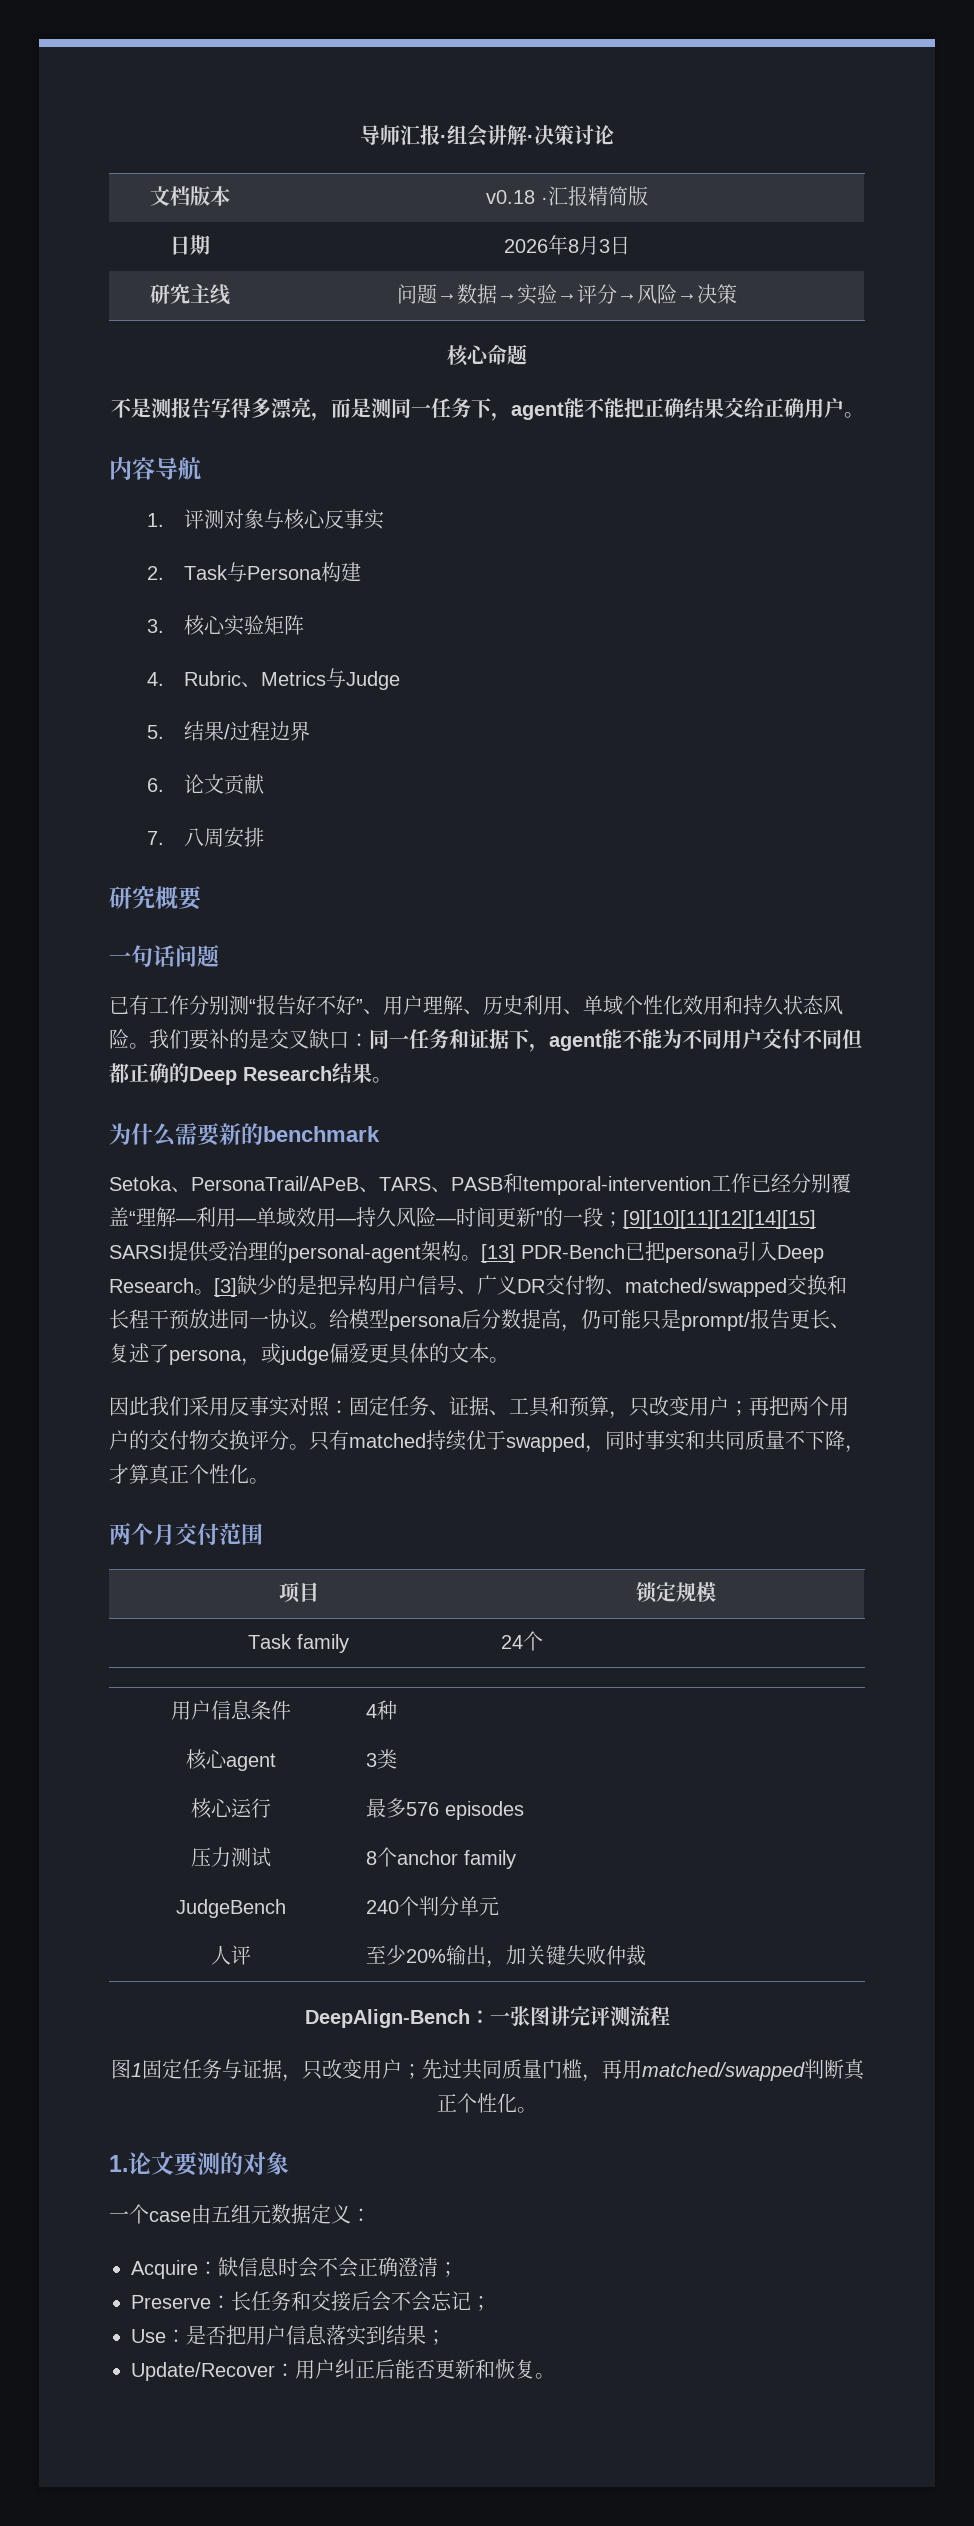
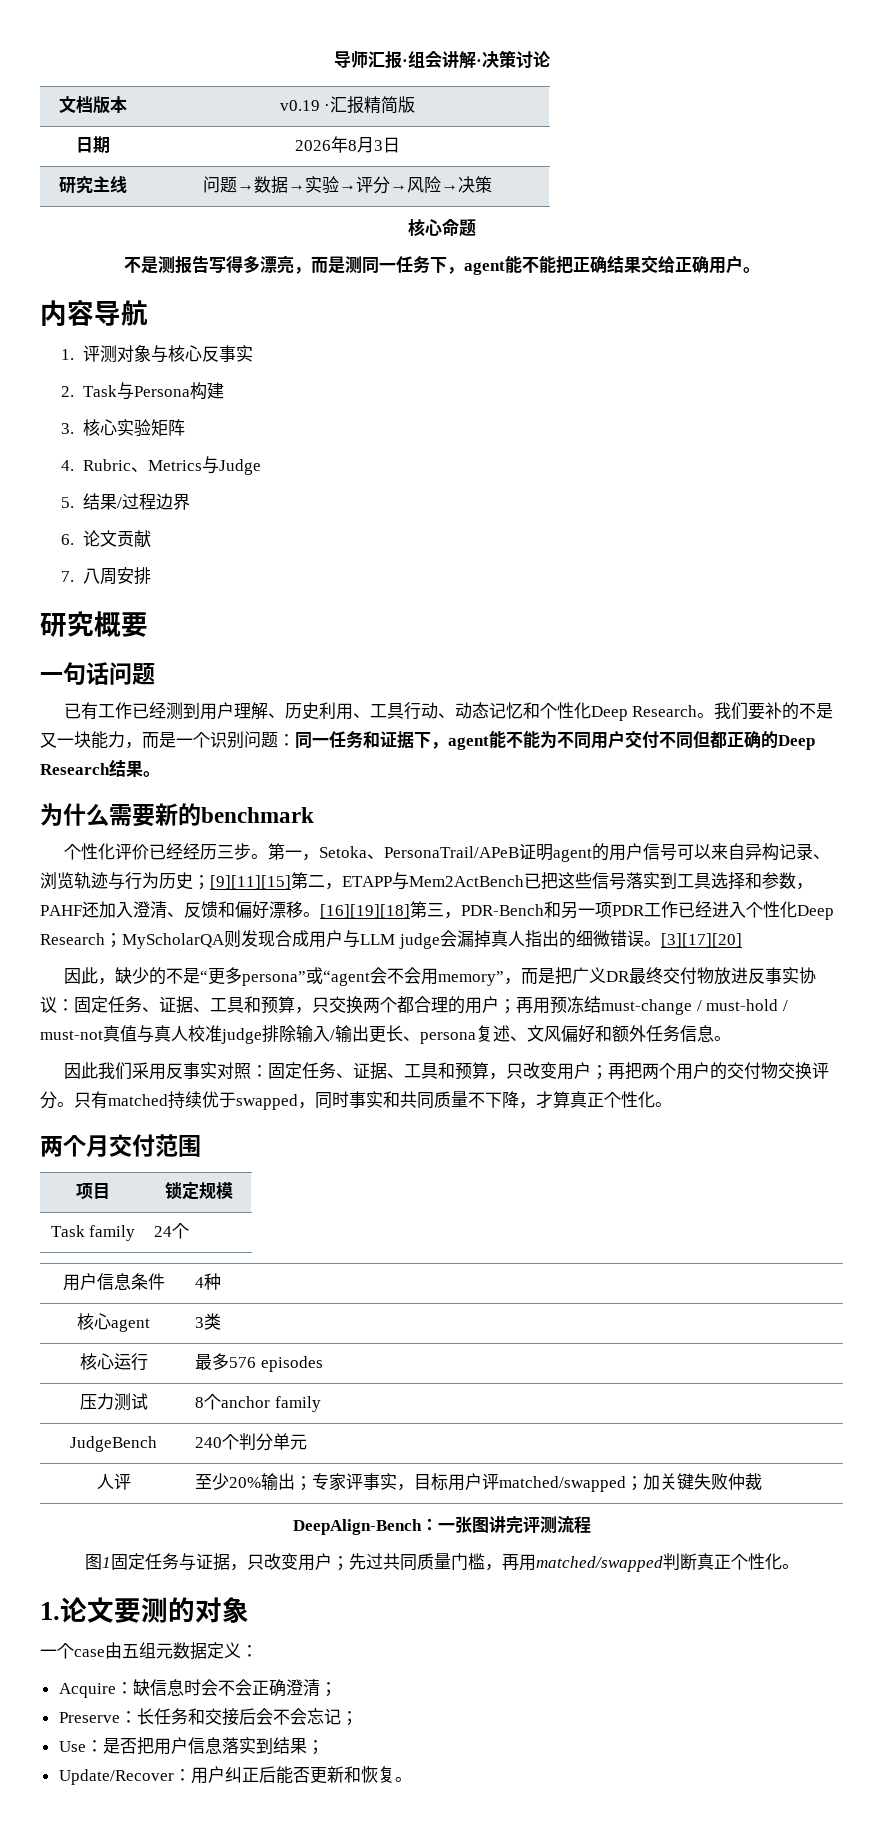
- 文档版本 | v0.18 ·汇报精简版
+ 文档版本 | v0.19 ·汇报精简版
- 已有工作分别测“报告好不好”、用户理解、历史利用、单域个性化效用和持久状态风险。我们要补的是交叉缺口：同一任务和证据下，agent能不能为不同用户交付不同但都正确的Deep Research结果。
+ 已有工作已经测到用户理解、历史利用、工具行动、动态记忆和个性化Deep Research。我们要补的不是又一块能力，而是一个识别问题：同一任务和证据下，agent能不能为不同用户交付不同但都正确的Deep Research结果。
- Setoka、PersonaTrail/APeB、TARS、PASB和temporal-intervention工作已经分别覆盖“理解—利用—单域效用—持久风险—时间更新”的一段；[9][10][11][12][14][15] SARSI提供受治理的personal-agent架构。[13] PDR-Bench已把persona引入Deep Research。[3]缺少的是把异构用户信号、广义DR交付物、matched/swapped交换和长程干预放进同一协议。给模型persona后分数提高，仍可能只是prompt/报告更长、复述了persona，或judge偏爱更具体的文本。
+ 个性化评价已经经历三步。第一，Setoka、PersonaTrail/APeB证明agent的用户信号可以来自异构记录、浏览轨迹与行为历史；[9][11][15]第二，ETAPP与Mem2ActBench已把这些信号落实到工具选择和参数，PAHF还加入澄清、反馈和偏好漂移。[16][19][18]第三，PDR-Bench和另一项PDR工作已经进入个性化Deep Research；MyScholarQA则发现合成用户与LLM judge会漏掉真人指出的细微错误。[3][17][20]
+ 因此，缺少的不是“更多persona”或“agent会不会用memory”，而是把广义DR最终交付物放进反事实协议：固定任务、证据、工具和预算，只交换两个都合理的用户；再用预冻结must-change / must-hold / must-not真值与真人校准judge排除输入/输出更长、persona复述、文风偏好和额外任务信息。
- 人评 | 至少20%输出，加关键失败仲裁
+ 人评 | 至少20%输出；专家评事实，目标用户评matched/swapped；加关键失败仲裁

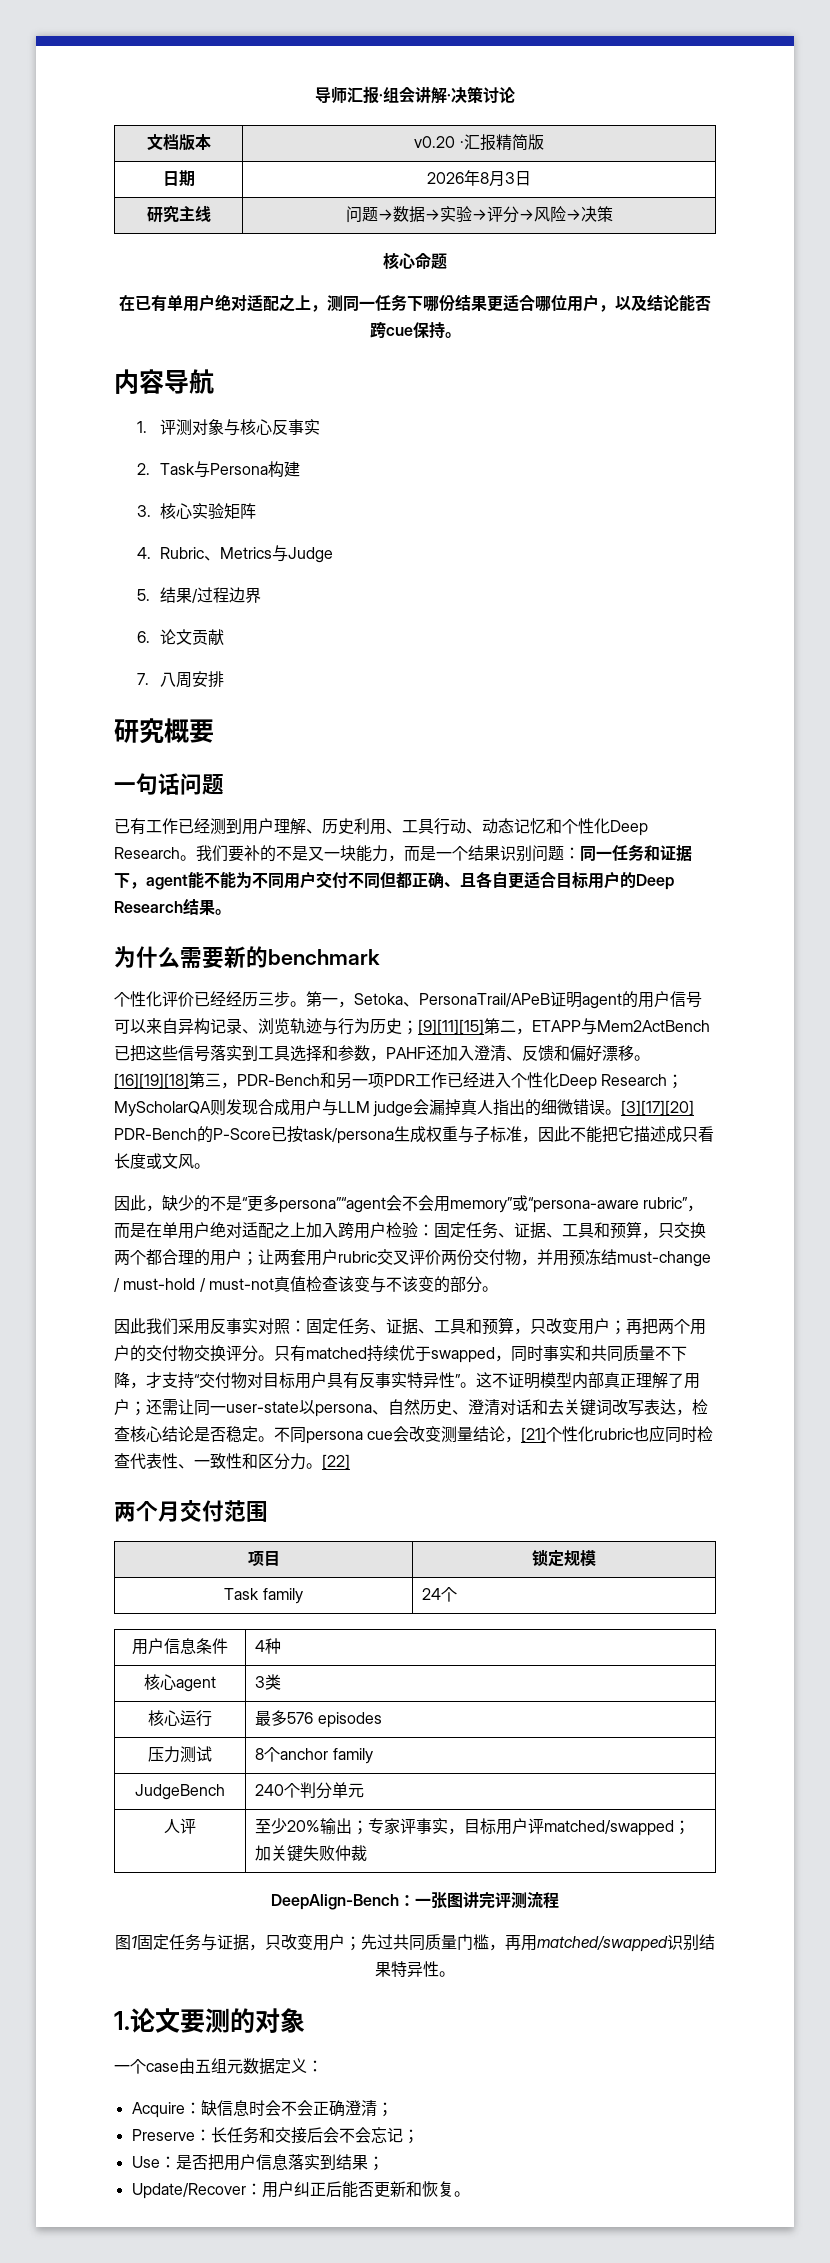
- 文档版本 | v0.19 ·汇报精简版
+ 文档版本 | v0.20 ·汇报精简版
- 不是测报告写得多漂亮，而是测同一任务下，agent能不能把正确结果交给正确用户。
+ 在已有单用户绝对适配之上，测同一任务下哪份结果更适合哪位用户，以及结论能否跨cue保持。
- 我们要补的不是又一块能力，而是一个识别问题：同一任务和证据下，agent能不能为不同用户交付不同但都正确的Deep Research结果。
+ 我们要补的不是又一块能力，而是一个结果识别问题：同一任务和证据下，agent能不能为不同用户交付不同但都正确、且各自更适合目标用户的Deep Research结果。
- [3][17][20]
+ [3][17][20] PDR-Bench的P-Score已按task/persona生成权重与子标准，因此不能把它描述成只看长度或文风。
- 因此，缺少的不是“更多persona”或“agent会不会用memory”，而是把广义DR最终交付物放进反事实协议：固定任务、证据、工具和预算，只交换两个都合理的用户；再用预冻结must-change / must-hold / must-not真值与真人校准judge排除输入/输出更长、persona复述、文风偏好和额外任务信息。
+ 因此，缺少的不是“更多persona”“agent会不会用memory”或“persona-aware rubric”，而是在单用户绝对适配之上加入跨用户检验：固定任务、证据、工具和预算，只交换两个都合理的用户；让两套用户rubric交叉评价两份交付物，并用预冻结must-change / must-hold / must-not真值检查该变与不该变的部分。
- 只有matched持续优于swapped，同时事实和共同质量不下降，才算真正个性化。
+ 只有matched持续优于swapped，同时事实和共同质量不下降，才支持“交付物对目标用户具有反事实特异性”。这不证明模型内部真正理解了用户；还需让同一user-state以persona、自然历史、澄清对话和去关键词改写表达，检查核心结论是否稳定。不同persona cue会改变测量结论，[21]个性化rubric也应同时检查代表性、一致性和区分力。[22]
- 图1固定任务与证据，只改变用户；先过共同质量门槛，再用matched/swapped判断真正个性化。
+ 图1固定任务与证据，只改变用户；先过共同质量门槛，再用matched/swapped识别结果特异性。

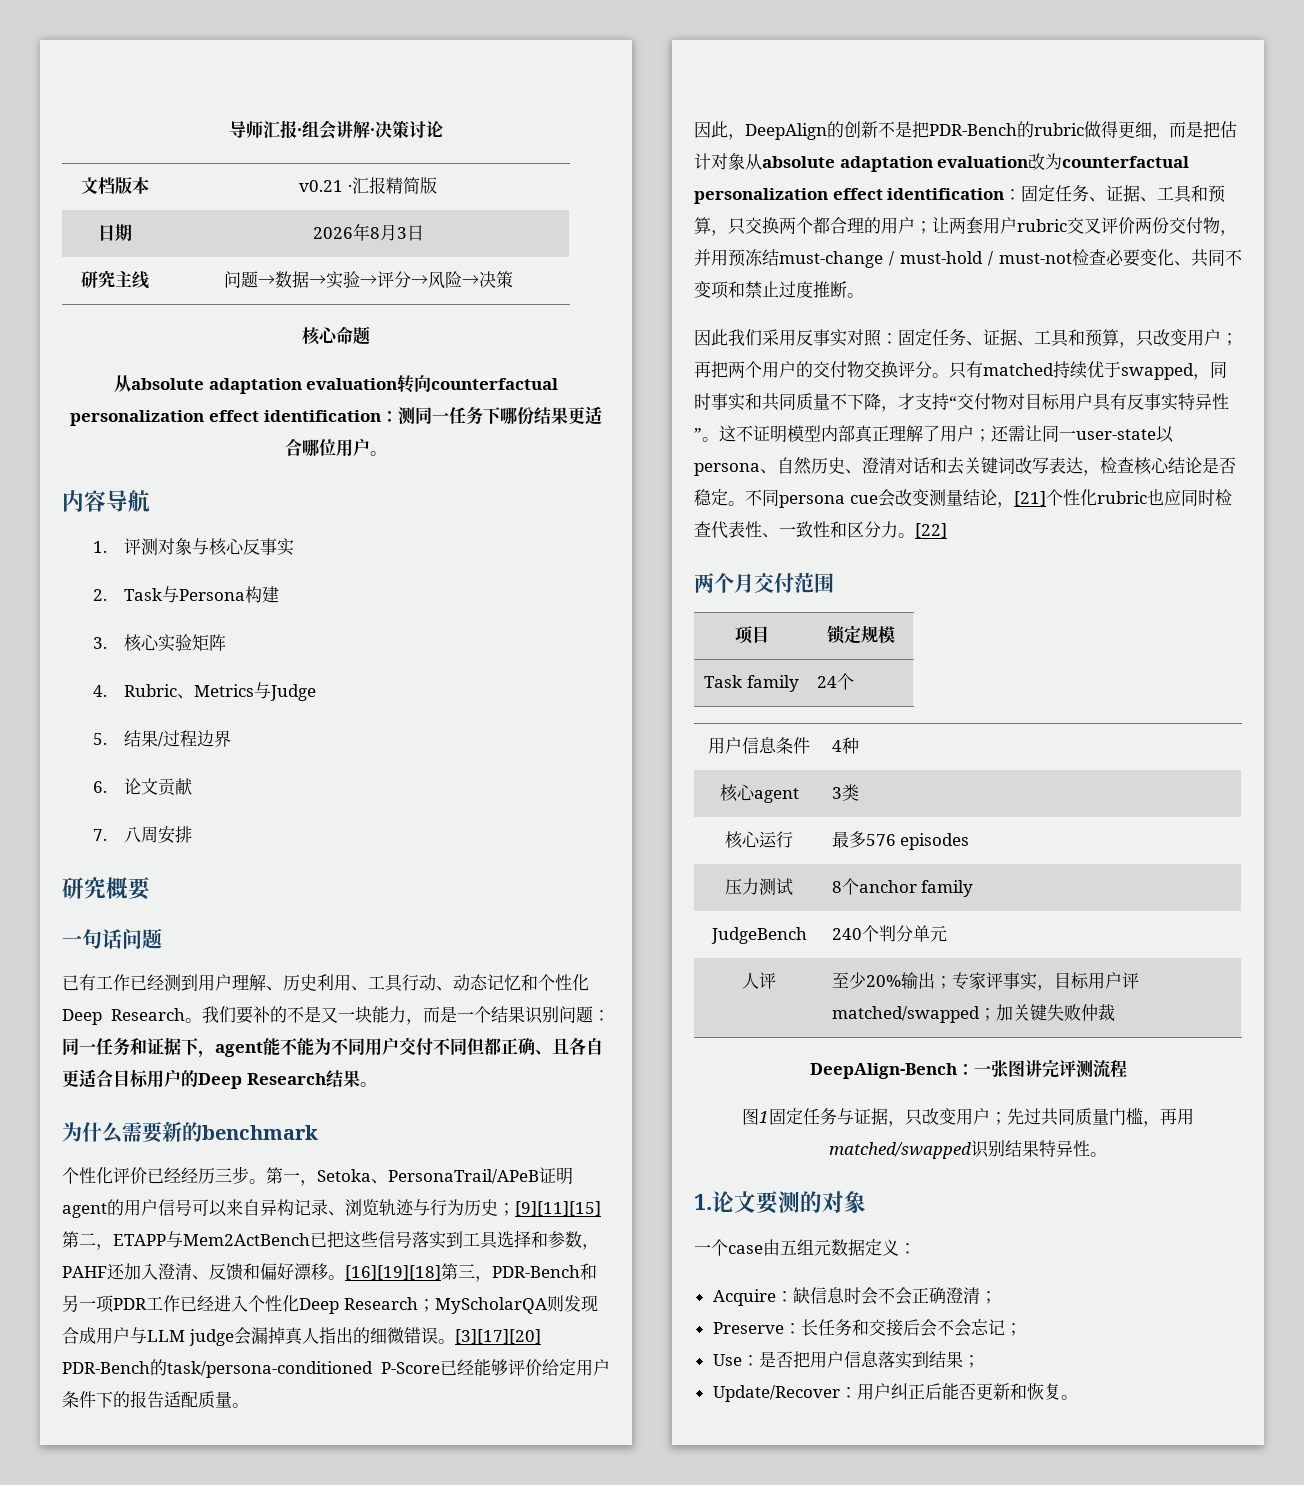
- 文档版本 | v0.20 ·汇报精简版
+ 文档版本 | v0.21 ·汇报精简版
- 在已有单用户绝对适配之上，测同一任务下哪份结果更适合哪位用户，以及结论能否跨cue保持。
+ 从absolute adaptation evaluation转向counterfactual personalization effect identification：测同一任务下哪份结果更适合哪位用户。
- [3][17][20] PDR-Bench的P-Score已按task/persona生成权重与子标准，因此不能把它描述成只看长度或文风。
- 因此，缺少的不是“更多persona”“agent会不会用memory”或“persona-aware rubric”，而是在单用户绝对适配之上加入跨用户检验：固定任务、证据、工具和预算，只交换两个都合理的用户；让两套用户rubric交叉评价两份交付物，并用预冻结must-change / must-hold / must-not真值检查该变与不该变的部分。
+ [3][17][20] PDR-Bench的task/persona-conditioned P-Score已经能够评价给定用户条件下的报告适配质量。
+ 因此，DeepAlign的创新不是把PDR-Bench的rubric做得更细，而是把估计对象从absolute adaptation evaluation改为counterfactual personalization effect identification：固定任务、证据、工具和预算，只交换两个都合理的用户；让两套用户rubric交叉评价两份交付物，并用预冻结must-change / must-hold / must-not检查必要变化、共同不变项和禁止过度推断。

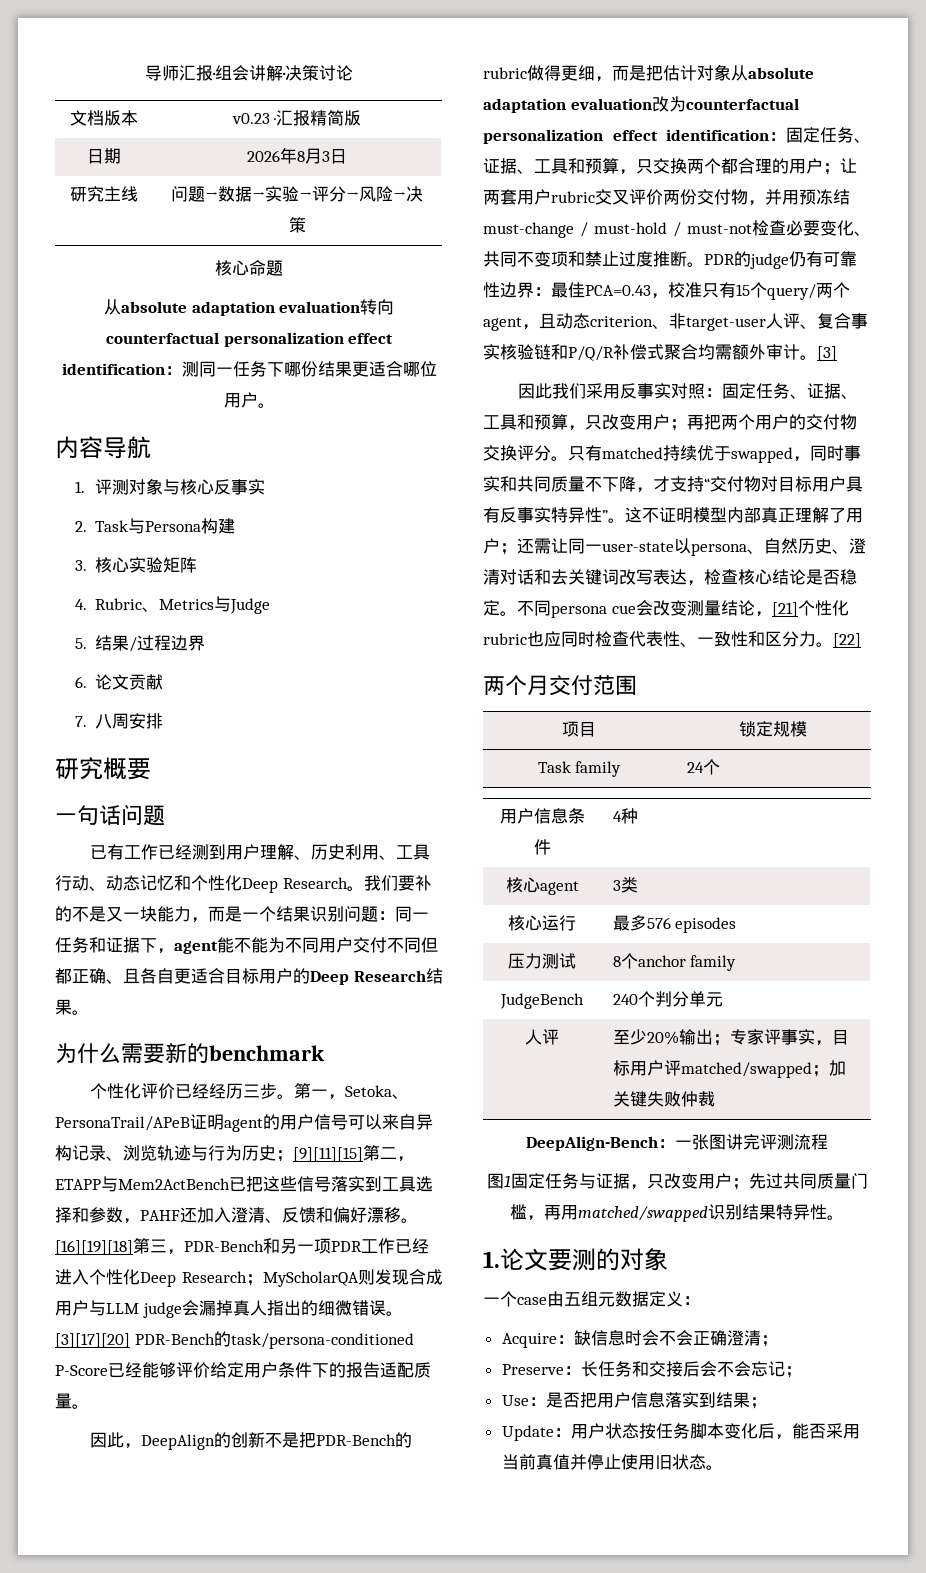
- 文档版本 | v0.21 ·汇报精简版
+ 文档版本 | v0.23 ·汇报精简版
+ PDR的judge仍有可靠性边界：最佳PCA=0.43，校准只有15个query/两个agent，且动态criterion、非target-user人评、复合事实核验链和P/Q/R补偿式聚合均需额外审计。[3]
- Update/Recover：用户纠正后能否更新和恢复。
+ Update：用户状态按任务脚本变化后，能否采用当前真值并停止使用旧状态。

